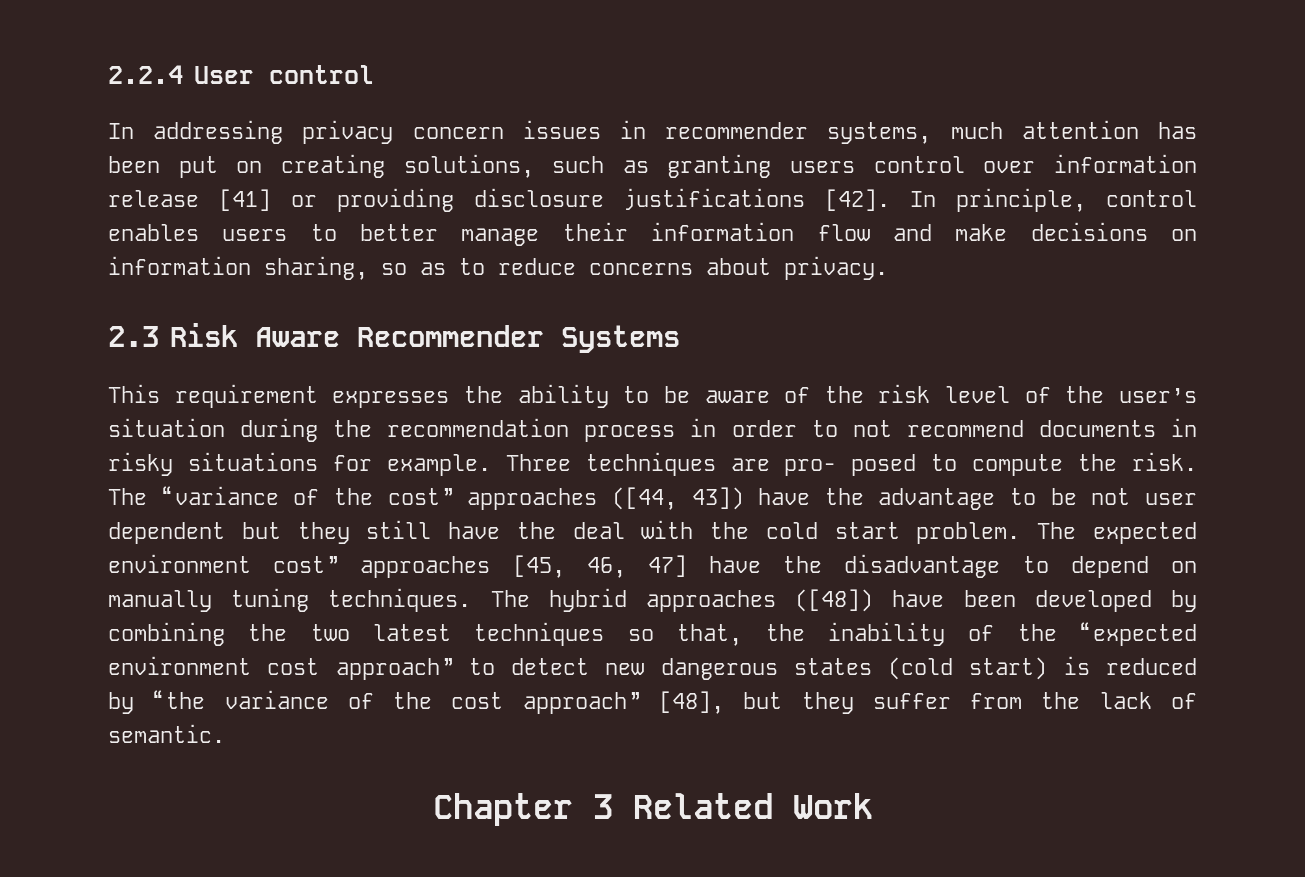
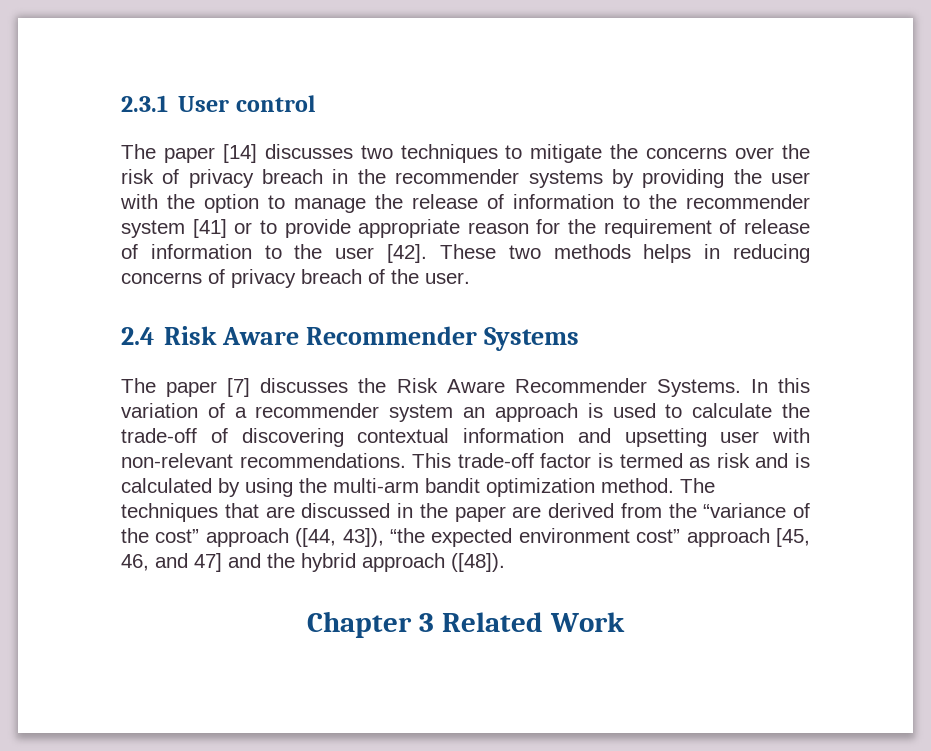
- 2.2.4 User control
+ 2.3.1 User control
- In addressing privacy concern issues in recommender systems, much attention has been put on creating solutions, such as granting users control over information release [41] or providing disclosure justifications [42]. In principle, control enables users to better manage their information flow and make decisions on information sharing, so as to reduce concerns about privacy.
- 2.3 Risk Aware Recommender Systems
- This requirement expresses the ability to be aware of the risk level of the user’s situation during the recommendation process in order to not recommend documents in risky situations for example. Three techniques are pro- posed to compute the risk. The “variance of the cost” approaches ([44, 43]) have the advantage to be not user dependent but they still have the deal with the cold start problem. The expected environment cost” approaches [45, 46, 47] have the disadvantage to depend on manually tuning techniques. The hybrid approaches ([48]) have been developed by combining the two latest techniques so that, the inability of the “expected environment cost approach” to detect new dangerous states (cold start) is reduced by “the variance of the cost approach” [48], but they suffer from the lack of semantic.
+ The paper [14] discusses two techniques to mitigate the concerns over the risk of privacy breach in the recommender systems by providing the user with the option to manage the release of information to the recommender system [41] or to provide appropriate reason for the requirement of release of information to the user [42]. These two methods helps in reducing concerns of privacy breach of the user.
+ 2.4 Risk Aware Recommender Systems
+ The paper [7] discusses the Risk Aware Recommender Systems. In this variation of a recommender system an approach is used to calculate the trade-off of discovering contextual information and upsetting user with non-relevant recommendations. This trade-off factor is termed as risk and is calculated by using the multi-arm bandit optimization method. The techniques that are discussed in the paper are derived from the “variance of the cost” approach ([44, 43]), “the expected environment cost” approach [45, 46, and 47] and the hybrid approach ([48]).

